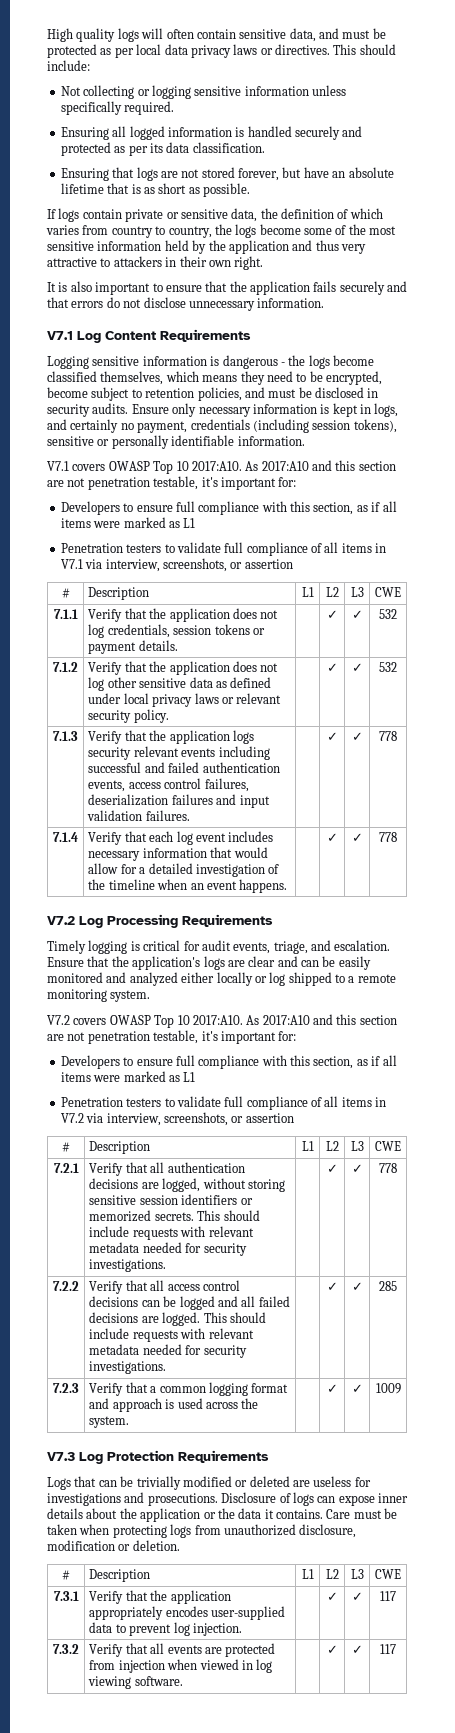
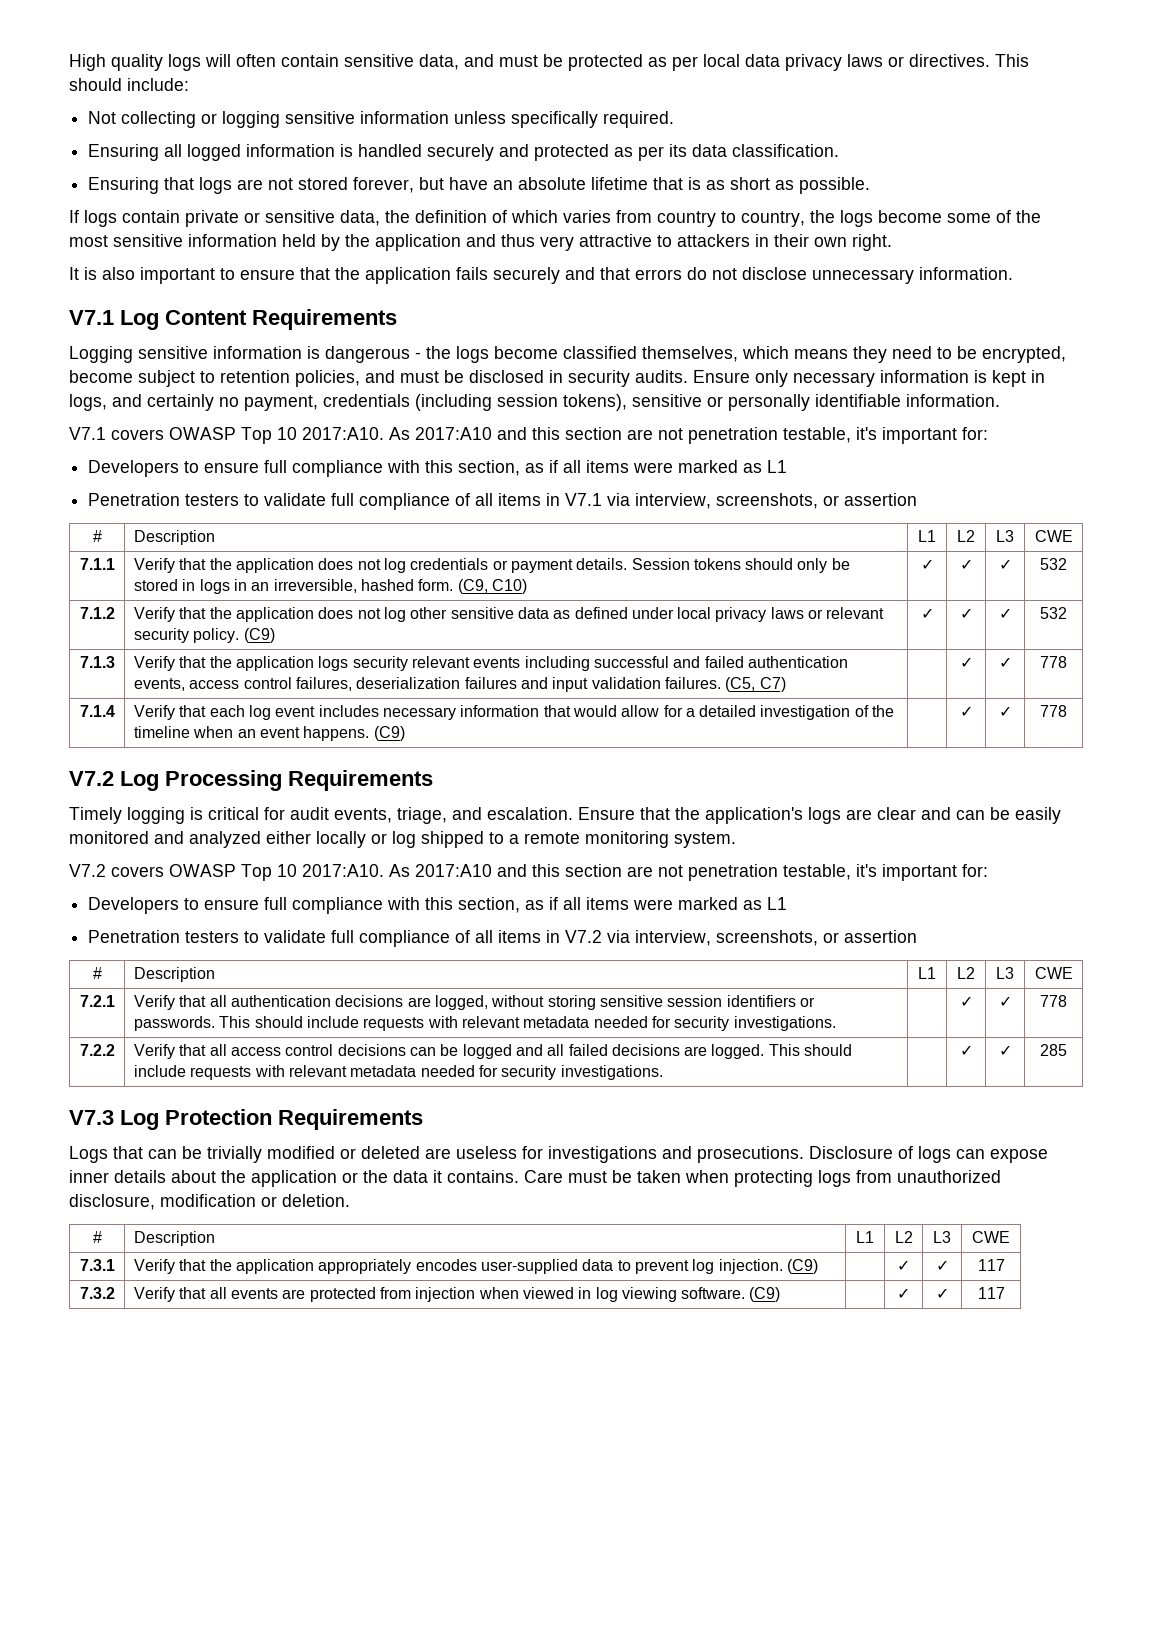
- 7.1.1 | Verify that the application does not log credentials, session tokens or payment details. | | ✓ | ✓ | 532
+ 7.1.1 | Verify that the application does not log credentials or payment details. Session tokens should only be stored in logs in an irreversible, hashed form. (C9, C10) | ✓ | ✓ | ✓ | 532
- 7.1.2 | Verify that the application does not log other sensitive data as defined under local privacy laws or relevant security policy. | | ✓ | ✓ | 532
+ 7.1.2 | Verify that the application does not log other sensitive data as defined under local privacy laws or relevant security policy. (C9) | ✓ | ✓ | ✓ | 532
- 7.1.3 | Verify that the application logs security relevant events including successful and failed authentication events, access control failures, deserialization failures and input validation failures. | | ✓ | ✓ | 778
+ 7.1.3 | Verify that the application logs security relevant events including successful and failed authentication events, access control failures, deserialization failures and input validation failures. (C5, C7) | | ✓ | ✓ | 778
- 7.1.4 | Verify that each log event includes necessary information that would allow for a detailed investigation of the timeline when an event happens. | | ✓ | ✓ | 778
+ 7.1.4 | Verify that each log event includes necessary information that would allow for a detailed investigation of the timeline when an event happens. (C9) | | ✓ | ✓ | 778
- 7.2.1 | Verify that all authentication decisions are logged, without storing sensitive session identifiers or memorized secrets. This should include requests with relevant metadata needed for security investigations. | | ✓ | ✓ | 778
+ 7.2.1 | Verify that all authentication decisions are logged, without storing sensitive session identifiers or passwords. This should include requests with relevant metadata needed for security investigations. | | ✓ | ✓ | 778
- 7.2.3 | Verify that a common logging format and approach is used across the system. | | ✓ | ✓ | 1009
- 7.3.1 | Verify that the application appropriately encodes user-supplied data to prevent log injection. | | ✓ | ✓ | 117
+ 7.3.1 | Verify that the application appropriately encodes user-supplied data to prevent log injection. (C9) | | ✓ | ✓ | 117
- 7.3.2 | Verify that all events are protected from injection when viewed in log viewing software. | | ✓ | ✓ | 117
+ 7.3.2 | Verify that all events are protected from injection when viewed in log viewing software. (C9) | | ✓ | ✓ | 117

